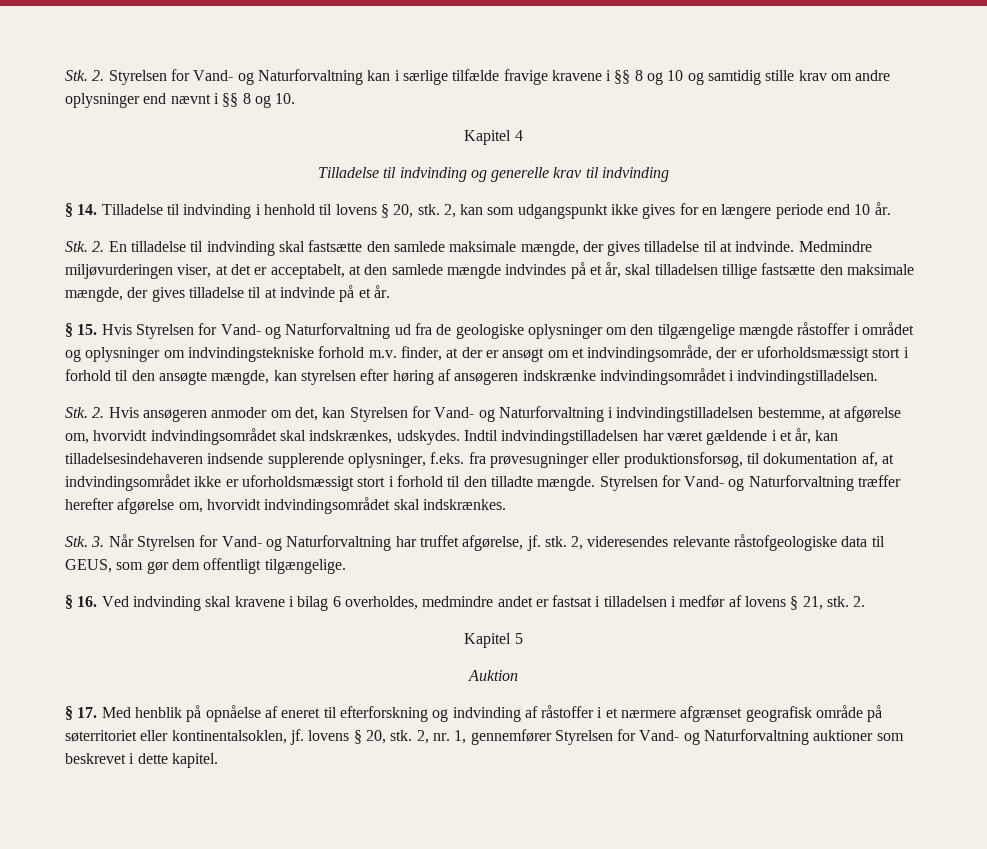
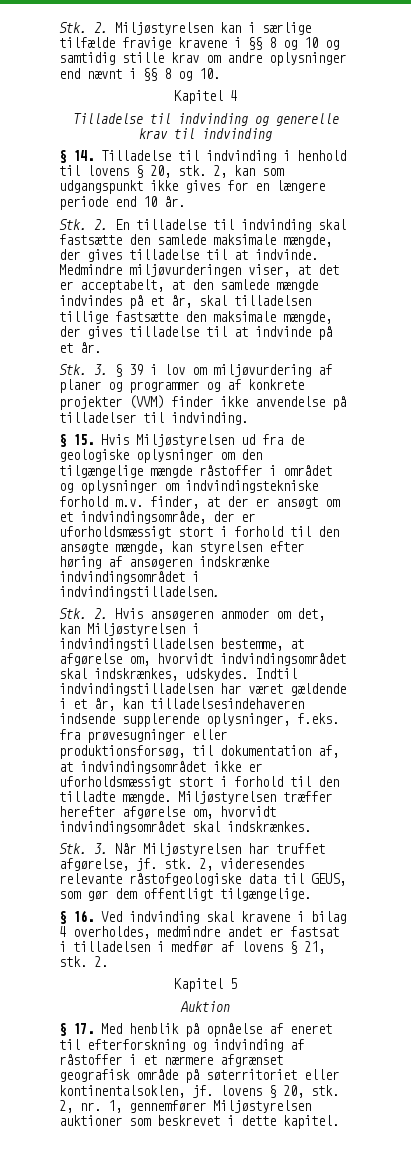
- Stk. 2. Styrelsen for Vand- og Naturforvaltning kan i særlige tilfælde fravige kravene i §§ 8 og 10 og samtidig stille krav om andre oplysninger end nævnt i §§ 8 og 10.
+ Stk. 2. Miljøstyrelsen kan i særlige tilfælde fravige kravene i §§ 8 og 10 og samtidig stille krav om andre oplysninger end nævnt i §§ 8 og 10.
- § 15. Hvis Styrelsen for Vand- og Naturforvaltning ud fra de geologiske oplysninger om den tilgængelige mængde råstoffer i området og oplysninger om indvindingstekniske forhold m.v. finder, at der er ansøgt om et indvindingsområde, der er uforholdsmæssigt stort i forhold til den ansøgte mængde, kan styrelsen efter høring af ansøgeren indskrænke indvindingsområdet i indvindingstilladelsen.
+ Stk. 3. § 39 i lov om miljøvurdering af planer og programmer og af konkrete projekter (VVM) finder ikke anvendelse på tilladelser til indvinding.
+ § 15. Hvis Miljøstyrelsen ud fra de geologiske oplysninger om den tilgængelige mængde råstoffer i området og oplysninger om indvindingstekniske forhold m.v. finder, at der er ansøgt om et indvindingsområde, der er uforholdsmæssigt stort i forhold til den ansøgte mængde, kan styrelsen efter høring af ansøgeren indskrænke indvindingsområdet i indvindingstilladelsen.
- Stk. 2. Hvis ansøgeren anmoder om det, kan Styrelsen for Vand- og Naturforvaltning i indvindingstilladelsen bestemme, at afgørelse om, hvorvidt indvindingsområdet skal indskrænkes, udskydes.
+ Stk. 2. Hvis ansøgeren anmoder om det, kan Miljøstyrelsen i indvindingstilladelsen bestemme, at afgørelse om, hvorvidt indvindingsområdet skal indskrænkes, udskydes.
- Styrelsen for Vand- og Naturforvaltning træffer herefter afgørelse om, hvorvidt indvindingsområdet skal indskrænkes.
+ Miljøstyrelsen træffer herefter afgørelse om, hvorvidt indvindingsområdet skal indskrænkes.
- Stk. 3. Når Styrelsen for Vand- og Naturforvaltning har truffet afgørelse, jf. stk.
+ Stk. 3. Når Miljøstyrelsen har truffet afgørelse, jf. stk.
- § 16. Ved indvinding skal kravene i bilag 6 overholdes, medmindre andet er fastsat i tilladelsen i medfør af lovens § 21, stk.
+ § 16. Ved indvinding skal kravene i bilag 4 overholdes, medmindre andet er fastsat i tilladelsen i medfør af lovens § 21, stk.
- 2, nr. 1, gennemfører Styrelsen for Vand- og Naturforvaltning auktioner som beskrevet i dette kapitel.
+ 2, nr. 1, gennemfører Miljøstyrelsen auktioner som beskrevet i dette kapitel.

